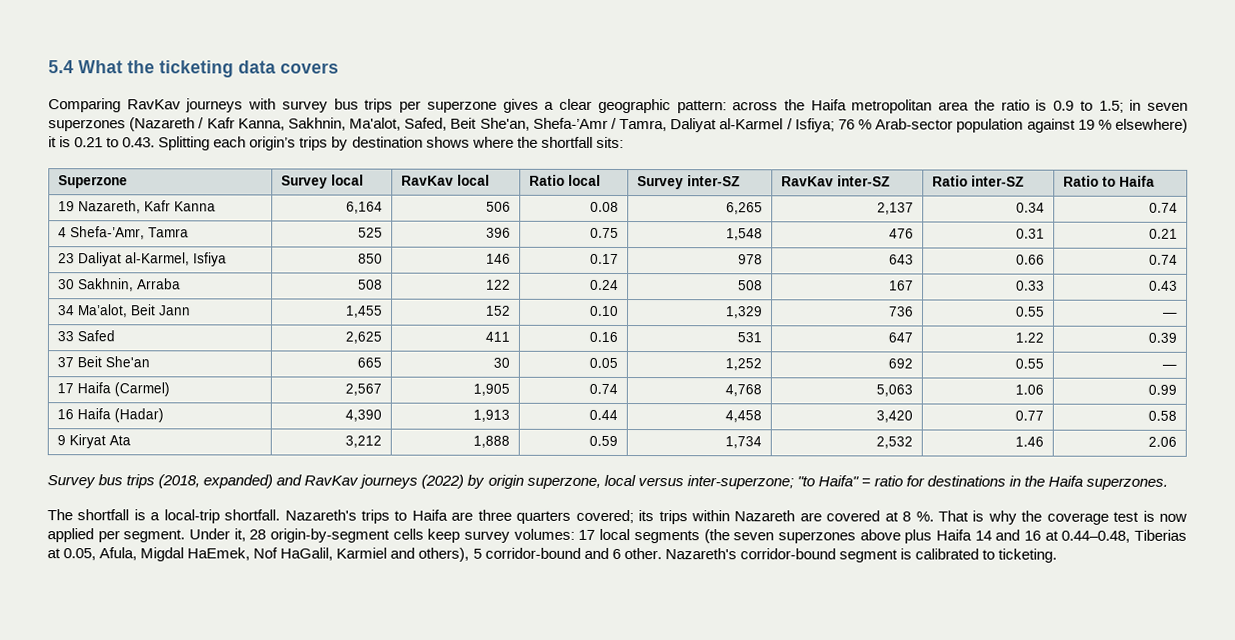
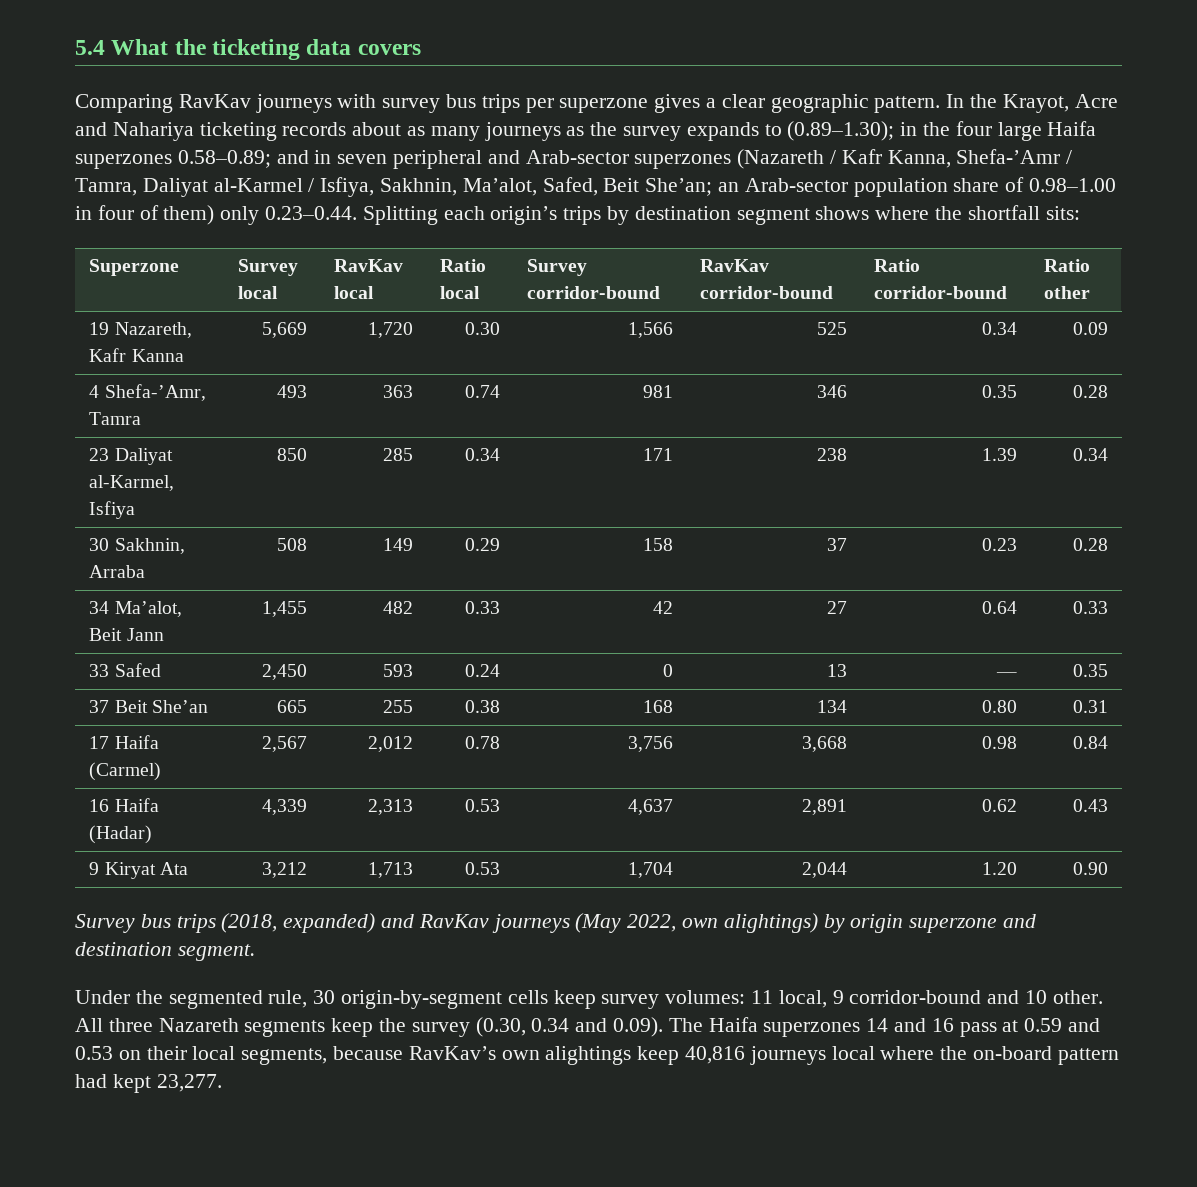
- Comparing RavKav journeys with survey bus trips per superzone gives a clear geographic pattern: across the Haifa metropolitan area the ratio is 0.9 to 1.5; in seven superzones (Nazareth / Kafr Kanna, Sakhnin, Ma'alot, Safed, Beit She'an, Shefa-’Amr / Tamra, Daliyat al-Karmel / Isfiya; 76 % Arab-sector population against 19 % elsewhere) it is 0.21 to 0.43. Splitting each origin’s trips by destination shows where the shortfall sits:
+ Comparing RavKav journeys with survey bus trips per superzone gives a clear geographic pattern. In the Krayot, Acre and Nahariya ticketing records about as many journeys as the survey expands to (0.89–1.30); in the four large Haifa superzones 0.58–0.89; and in seven peripheral and Arab-sector superzones (Nazareth / Kafr Kanna, Shefa-’Amr / Tamra, Daliyat al-Karmel / Isfiya, Sakhnin, Ma’alot, Safed, Beit She’an; an Arab-sector population share of 0.98–1.00 in four of them) only 0.23–0.44. Splitting each origin’s trips by destination segment shows where the shortfall sits:
- Superzone | Survey local | RavKav local | Ratio local | Survey inter-SZ | RavKav inter-SZ | Ratio inter-SZ | Ratio to Haifa
+ Superzone | Survey local | RavKav local | Ratio local | Survey corridor-bound | RavKav corridor-bound | Ratio corridor-bound | Ratio other
- 19 Nazareth, Kafr Kanna | 6,164 | 506 | 0.08 | 6,265 | 2,137 | 0.34 | 0.74
+ 19 Nazareth, Kafr Kanna | 5,669 | 1,720 | 0.30 | 1,566 | 525 | 0.34 | 0.09
- 4 Shefa-’Amr, Tamra | 525 | 396 | 0.75 | 1,548 | 476 | 0.31 | 0.21
+ 4 Shefa-’Amr, Tamra | 493 | 363 | 0.74 | 981 | 346 | 0.35 | 0.28
- 23 Daliyat al-Karmel, Isfiya | 850 | 146 | 0.17 | 978 | 643 | 0.66 | 0.74
- 30 Sakhnin, Arraba | 508 | 122 | 0.24 | 508 | 167 | 0.33 | 0.43
+ 23 Daliyat al-Karmel, Isfiya | 850 | 285 | 0.34 | 171 | 238 | 1.39 | 0.34
+ 30 Sakhnin, Arraba | 508 | 149 | 0.29 | 158 | 37 | 0.23 | 0.28
- 34 Ma’alot, Beit Jann | 1,455 | 152 | 0.10 | 1,329 | 736 | 0.55 | —
- 33 Safed | 2,625 | 411 | 0.16 | 531 | 647 | 1.22 | 0.39
- 37 Beit She'an | 665 | 30 | 0.05 | 1,252 | 692 | 0.55 | —
- 17 Haifa (Carmel) | 2,567 | 1,905 | 0.74 | 4,768 | 5,063 | 1.06 | 0.99
- 16 Haifa (Hadar) | 4,390 | 1,913 | 0.44 | 4,458 | 3,420 | 0.77 | 0.58
- 9 Kiryat Ata | 3,212 | 1,888 | 0.59 | 1,734 | 2,532 | 1.46 | 2.06
+ 34 Ma’alot, Beit Jann | 1,455 | 482 | 0.33 | 42 | 27 | 0.64 | 0.33
+ 33 Safed | 2,450 | 593 | 0.24 | 0 | 13 | — | 0.35
+ 37 Beit She’an | 665 | 255 | 0.38 | 168 | 134 | 0.80 | 0.31
+ 17 Haifa (Carmel) | 2,567 | 2,012 | 0.78 | 3,756 | 3,668 | 0.98 | 0.84
+ 16 Haifa (Hadar) | 4,339 | 2,313 | 0.53 | 4,637 | 2,891 | 0.62 | 0.43
+ 9 Kiryat Ata | 3,212 | 1,713 | 0.53 | 1,704 | 2,044 | 1.20 | 0.90
- Survey bus trips (2018, expanded) and RavKav journeys (2022) by origin superzone, local versus inter-superzone; "to Haifa" = ratio for destinations in the Haifa superzones.
- The shortfall is a local-trip shortfall. Nazareth's trips to Haifa are three quarters covered; its trips within Nazareth are covered at 8 %. That is why the coverage test is now applied per segment. Under it, 28 origin-by-segment cells keep survey volumes: 17 local segments (the seven superzones above plus Haifa 14 and 16 at 0.44–0.48, Tiberias at 0.05, Afula, Migdal HaEmek, Nof HaGalil, Karmiel and others), 5 corridor-bound and 6 other. Nazareth's corridor-bound segment is calibrated to ticketing.
+ Survey bus trips (2018, expanded) and RavKav journeys (May 2022, own alightings) by origin superzone and destination segment.
+ Under the segmented rule, 30 origin-by-segment cells keep survey volumes: 11 local, 9 corridor-bound and 10 other. All three Nazareth segments keep the survey (0.30, 0.34 and 0.09). The Haifa superzones 14 and 16 pass at 0.59 and 0.53 on their local segments, because RavKav’s own alightings keep 40,816 journeys local where the on-board pattern had kept 23,277.

